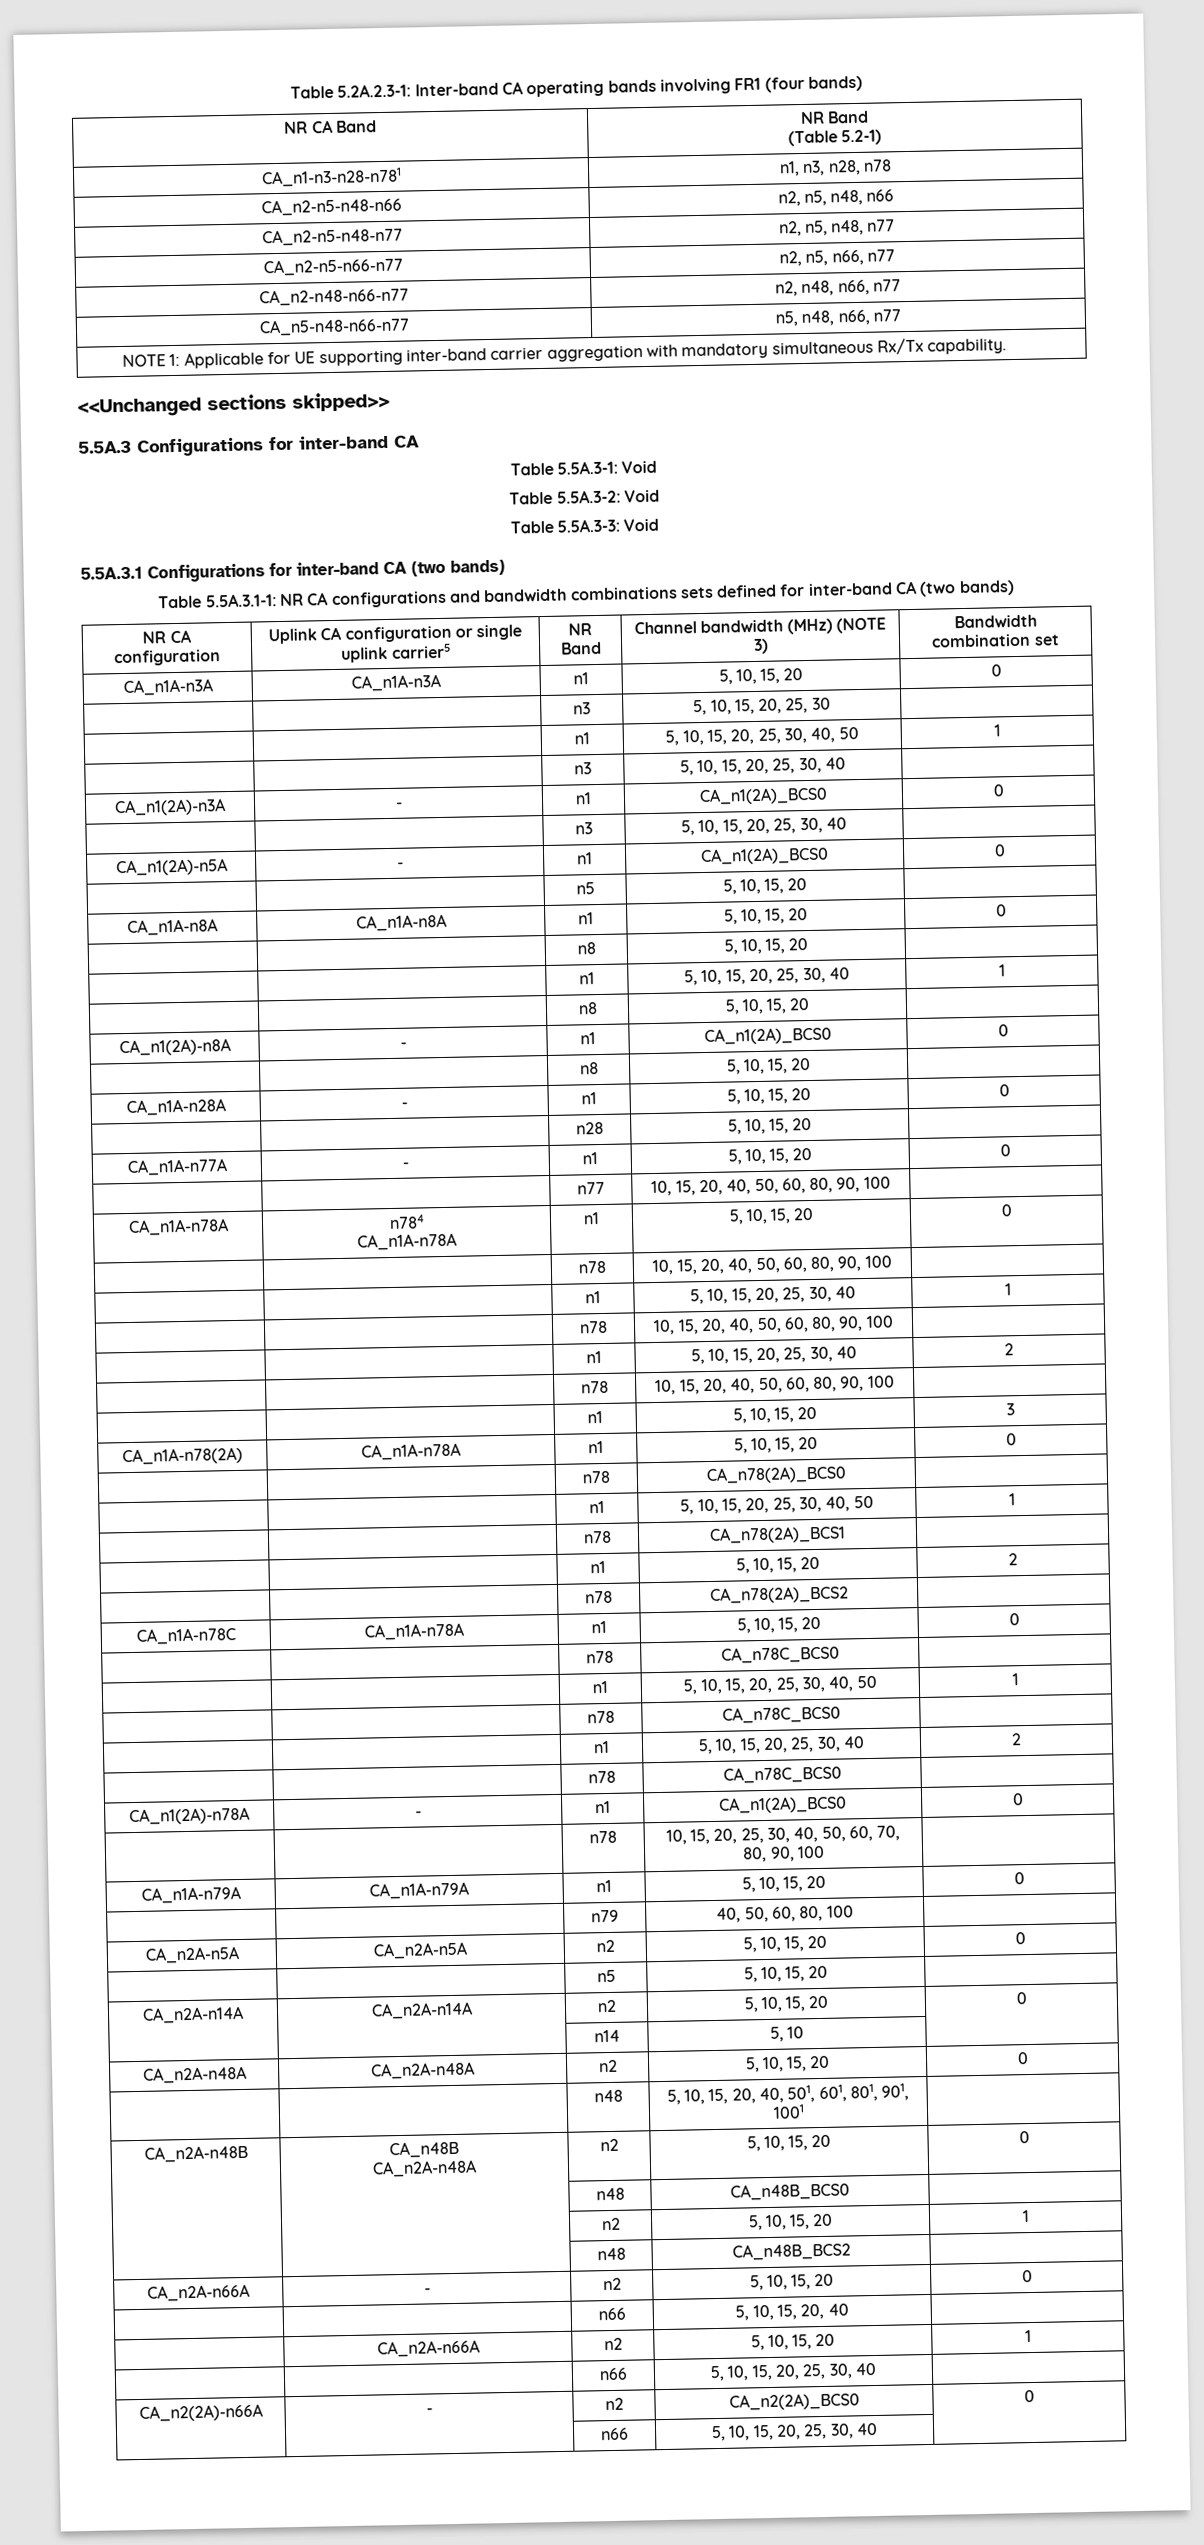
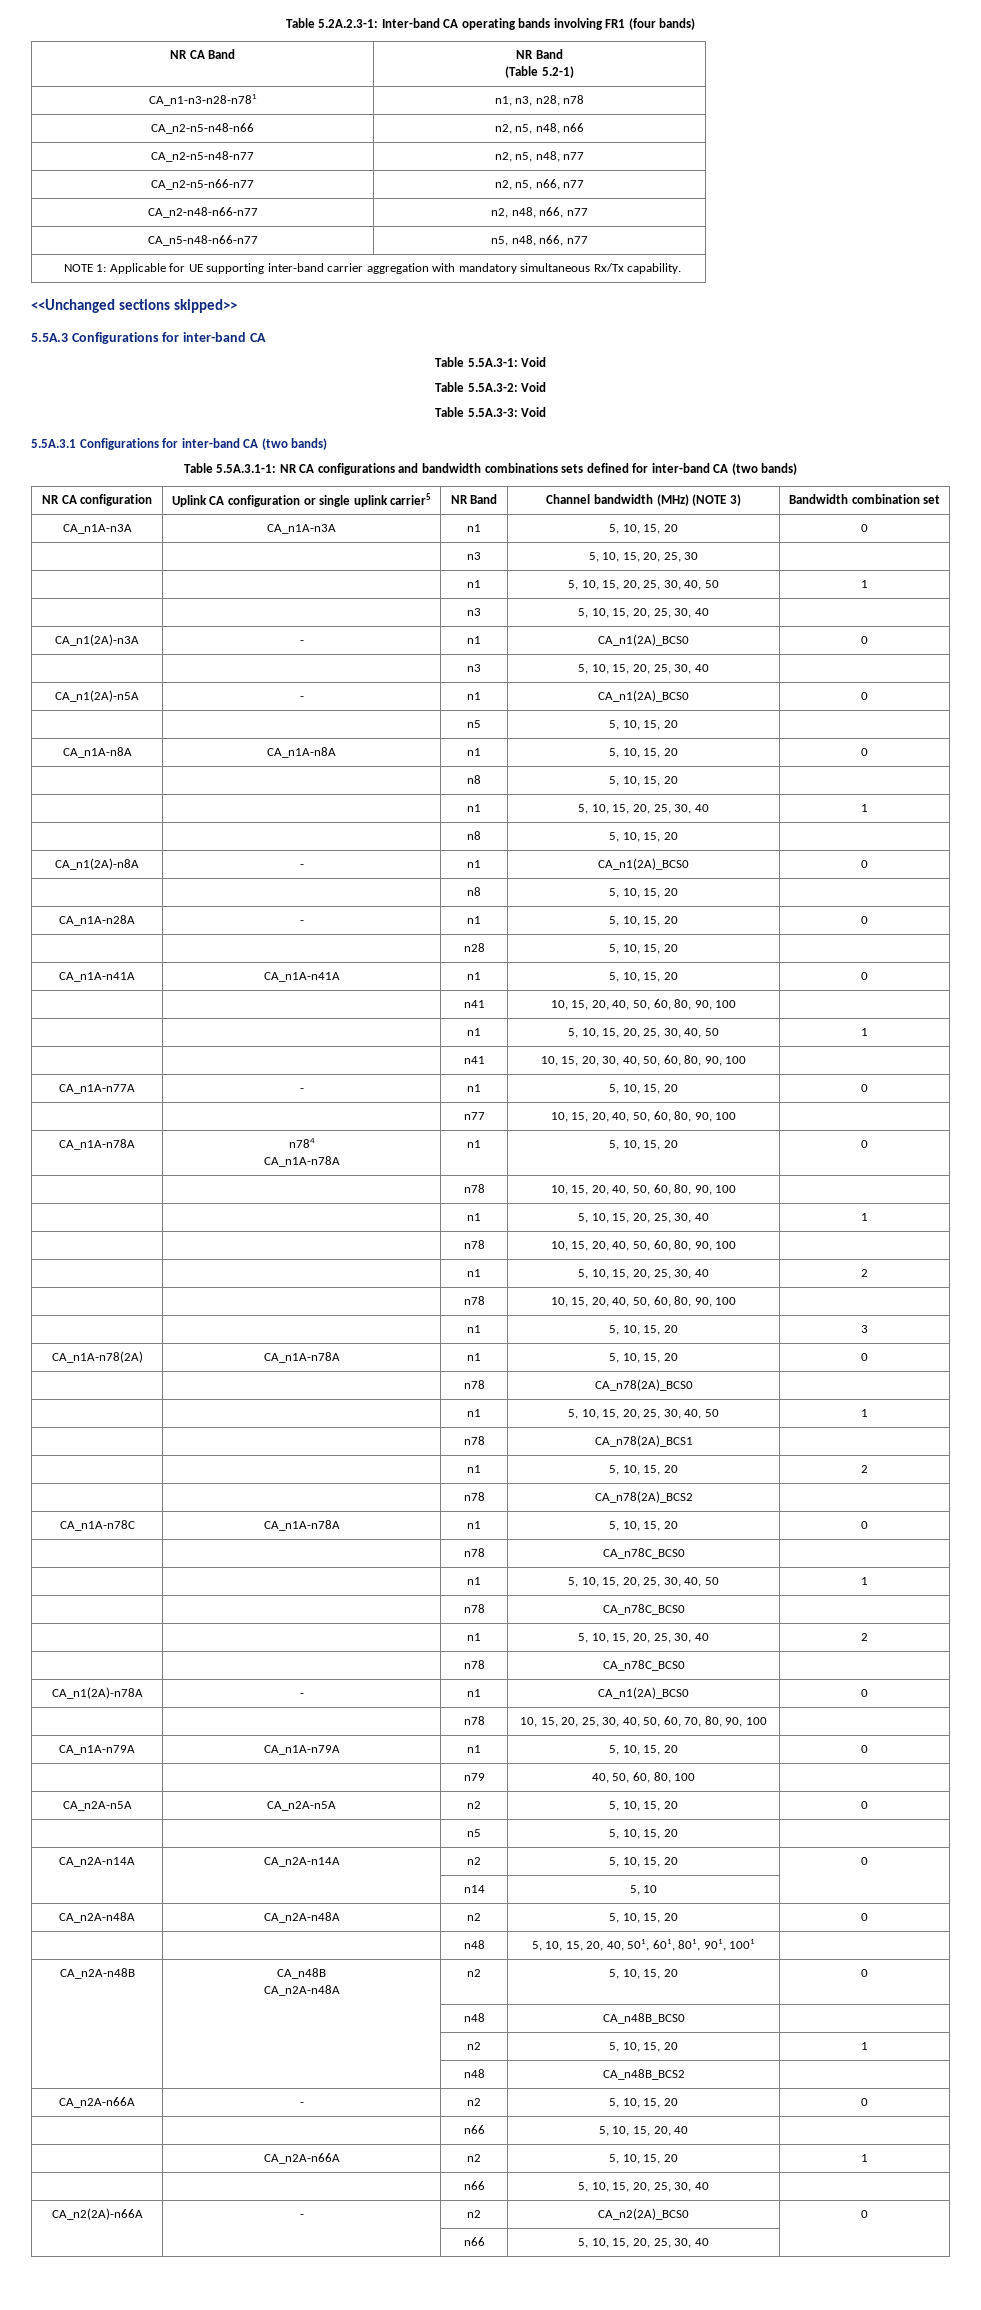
+ CA_n1A-n41A | CA_n1A-n41A | n1 | 5, 10, 15, 20 | 0
+ | | n41 | 10, 15, 20, 40, 50, 60, 80, 90, 100 |
+ | | n1 | 5, 10, 15, 20, 25, 30, 40, 50 | 1
+ | | n41 | 10, 15, 20, 30, 40, 50, 60, 80, 90, 100 |

